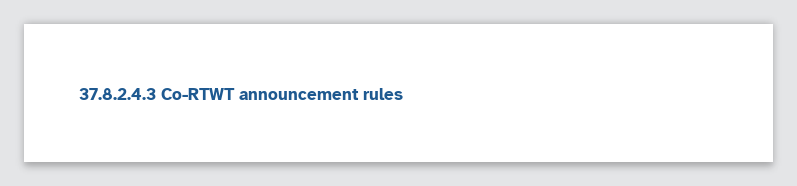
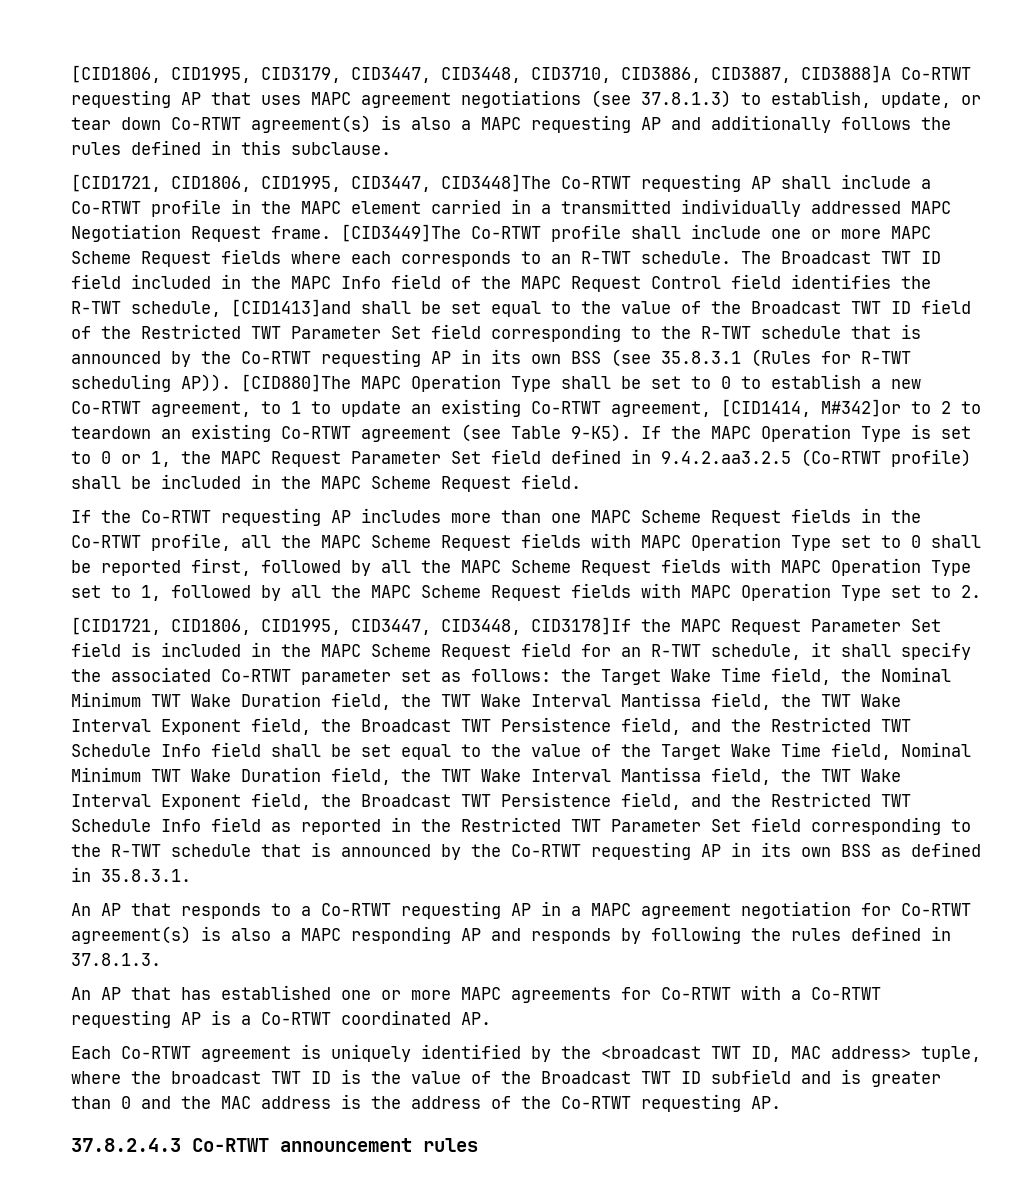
+ [CID1806, CID1995, CID3179, CID3447, CID3448, CID3710, CID3886, CID3887, CID3888]A Co-RTWT requesting AP that uses MAPC agreement negotiations (see 37.8.1.3) to establish, update, or tear down Co-RTWT agreement(s) is also a MAPC requesting AP and additionally follows the rules defined in this subclause.
+ [CID1721, CID1806, CID1995, CID3447, CID3448]The Co-RTWT requesting AP shall include a Co-RTWT profile in the MAPC element carried in a transmitted individually addressed MAPC Negotiation Request frame. [CID3449]The Co-RTWT profile shall include one or more MAPC Scheme Request fields where each corresponds to an R-TWT schedule. The Broadcast TWT ID field included in the MAPC Info field of the MAPC Request Control field identifies the R-TWT schedule, [CID1413]and shall be set equal to the value of the Broadcast TWT ID field of the Restricted TWT Parameter Set field corresponding to the R-TWT schedule that is announced by the Co-RTWT requesting AP in its own BSS (see 35.8.3.1 (Rules for R-TWT scheduling AP)). [CID880]The MAPC Operation Type shall be set to 0 to establish a new Co-RTWT agreement, to 1 to update an existing Co-RTWT agreement, [CID1414, M#342]or to 2 to teardown an existing Co-RTWT agreement (see Table 9-K5). If the MAPC Operation Type is set to 0 or 1, the MAPC Request Parameter Set field defined in 9.4.2.aa3.2.5 (Co-RTWT profile) shall be included in the MAPC Scheme Request field.
+ If the Co-RTWT requesting AP includes more than one MAPC Scheme Request fields in the Co-RTWT profile, all the MAPC Scheme Request fields with MAPC Operation Type set to 0 shall be reported first, followed by all the MAPC Scheme Request fields with MAPC Operation Type set to 1, followed by all the MAPC Scheme Request fields with MAPC Operation Type set to 2.
+ [CID1721, CID1806, CID1995, CID3447, CID3448, CID3178]If the MAPC Request Parameter Set field is included in the MAPC Scheme Request field for an R-TWT schedule, it shall specify the associated Co-RTWT parameter set as follows: the Target Wake Time field, the Nominal Minimum TWT Wake Duration field, the TWT Wake Interval Mantissa field, the TWT Wake Interval Exponent field, the Broadcast TWT Persistence field, and the Restricted TWT Schedule Info field shall be set equal to the value of the Target Wake Time field, Nominal Minimum TWT Wake Duration field, the TWT Wake Interval Mantissa field, the TWT Wake Interval Exponent field, the Broadcast TWT Persistence field, and the Restricted TWT Schedule Info field as reported in the Restricted TWT Parameter Set field corresponding to the R-TWT schedule that is announced by the Co-RTWT requesting AP in its own BSS as defined in 35.8.3.1.
+ An AP that responds to a Co-RTWT requesting AP in a MAPC agreement negotiation for Co-RTWT agreement(s) is also a MAPC responding AP and responds by following the rules defined in 37.8.1.3.
+ An AP that has established one or more MAPC agreements for Co-RTWT with a Co-RTWT requesting AP is a Co-RTWT coordinated AP.
+ Each Co-RTWT agreement is uniquely identified by the <broadcast TWT ID, MAC address> tuple, where the broadcast TWT ID is the value of the Broadcast TWT ID subfield and is greater than 0 and the MAC address is the address of the Co-RTWT requesting AP.

